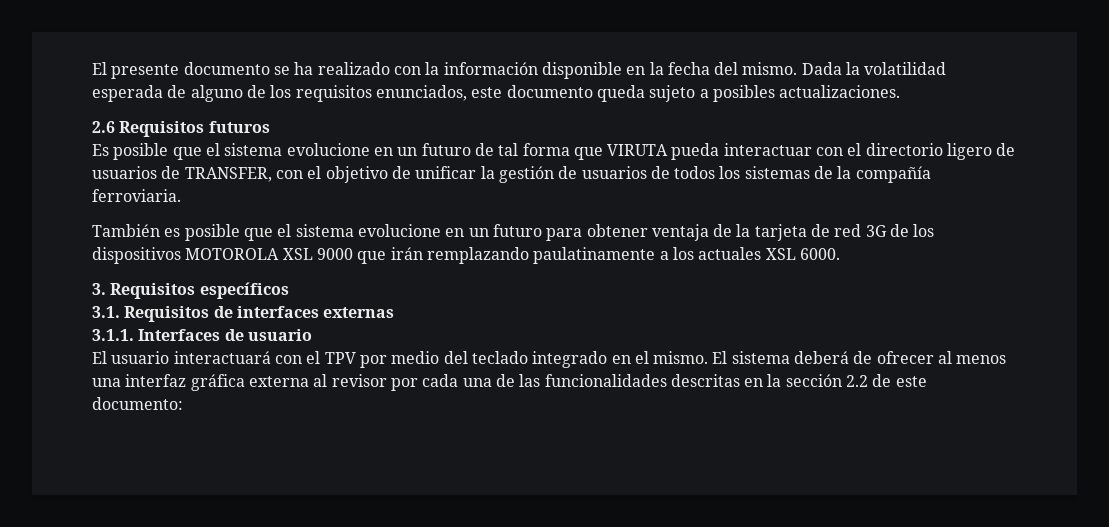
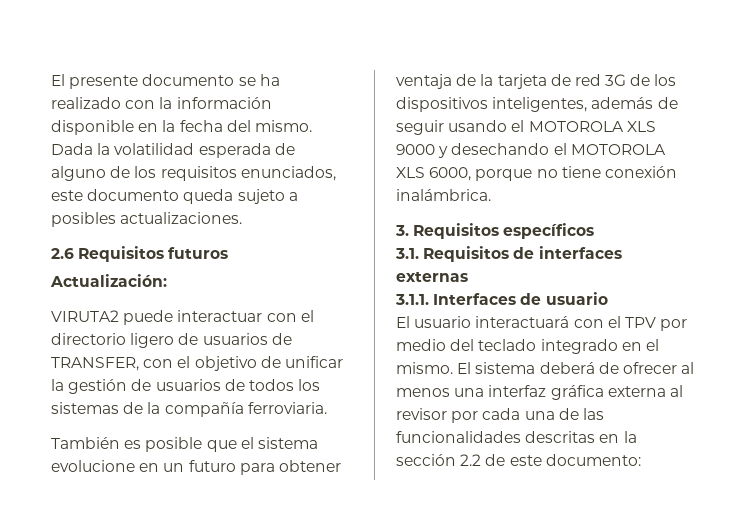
- Es posible que el sistema evolucione en un futuro de tal forma que VIRUTA pueda interactuar con el directorio ligero de usuarios de TRANSFER, con el objetivo de unificar la gestión de usuarios de todos los sistemas de la compañía ferroviaria.
+ Actualización:
+ VIRUTA2 puede interactuar con el directorio ligero de usuarios de TRANSFER, con el objetivo de unificar la gestión de usuarios de todos los sistemas de la compañía ferroviaria.
- También es posible que el sistema evolucione en un futuro para obtener ventaja de la tarjeta de red 3G de los dispositivos MOTOROLA XSL 9000 que irán remplazando paulatinamente a los actuales XSL 6000.
+ También es posible que el sistema evolucione en un futuro para obtener ventaja de la tarjeta de red 3G de los dispositivos inteligentes, además de seguir usando el MOTOROLA XLS 9000 y desechando el MOTOROLA XLS 6000, porque no tiene conexión inalámbrica.

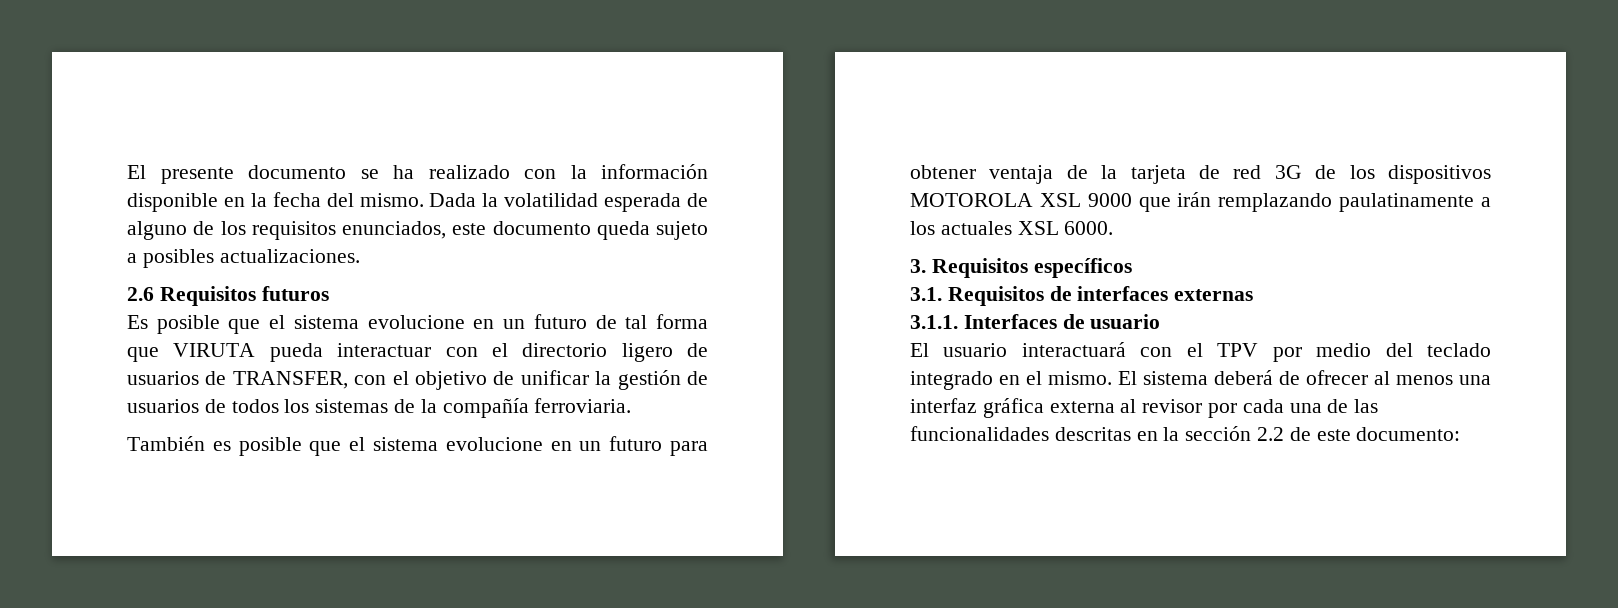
- Actualización:
- VIRUTA2 puede interactuar con el directorio ligero de usuarios de TRANSFER, con el objetivo de unificar la gestión de usuarios de todos los sistemas de la compañía ferroviaria.
+ Es posible que el sistema evolucione en un futuro de tal forma que VIRUTA pueda interactuar con el directorio ligero de usuarios de TRANSFER, con el objetivo de unificar la gestión de usuarios de todos los sistemas de la compañía ferroviaria.
- También es posible que el sistema evolucione en un futuro para obtener ventaja de la tarjeta de red 3G de los dispositivos inteligentes, además de seguir usando el MOTOROLA XLS 9000 y desechando el MOTOROLA XLS 6000, porque no tiene conexión inalámbrica.
+ También es posible que el sistema evolucione en un futuro para obtener ventaja de la tarjeta de red 3G de los dispositivos MOTOROLA XSL 9000 que irán remplazando paulatinamente a los actuales XSL 6000.

